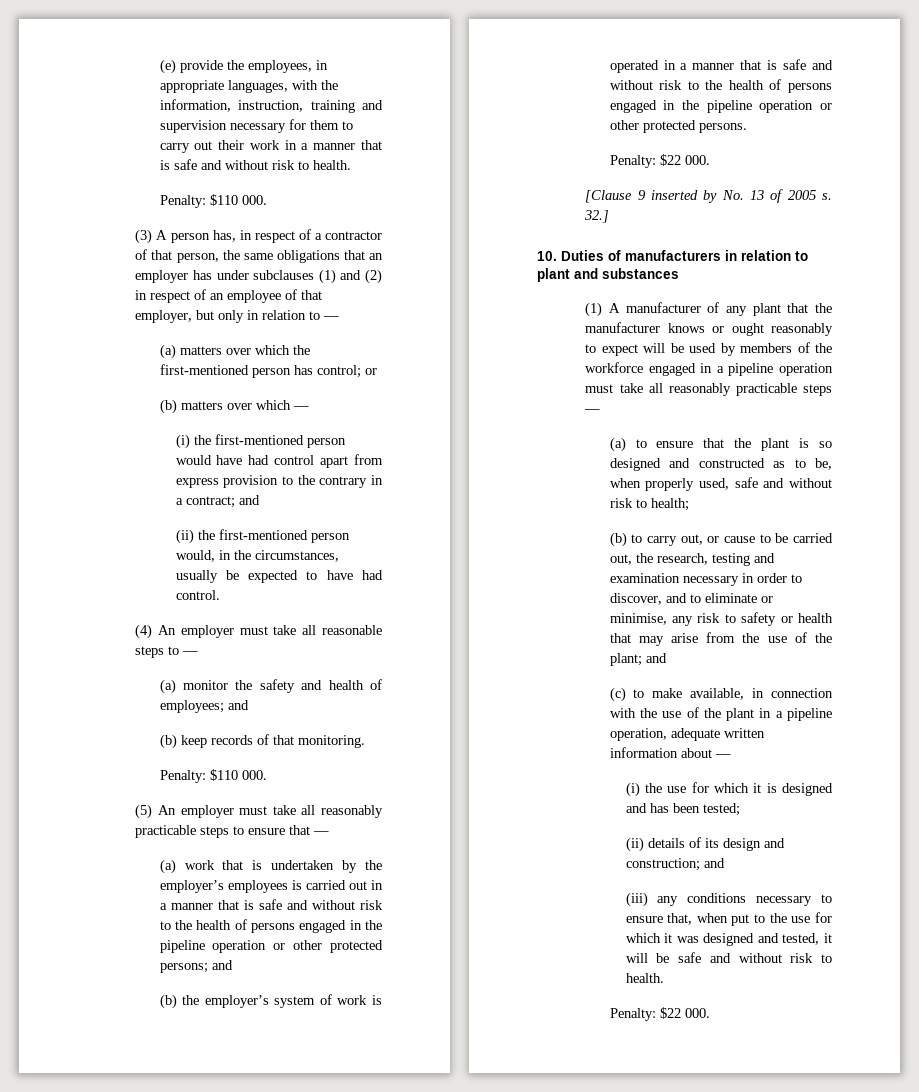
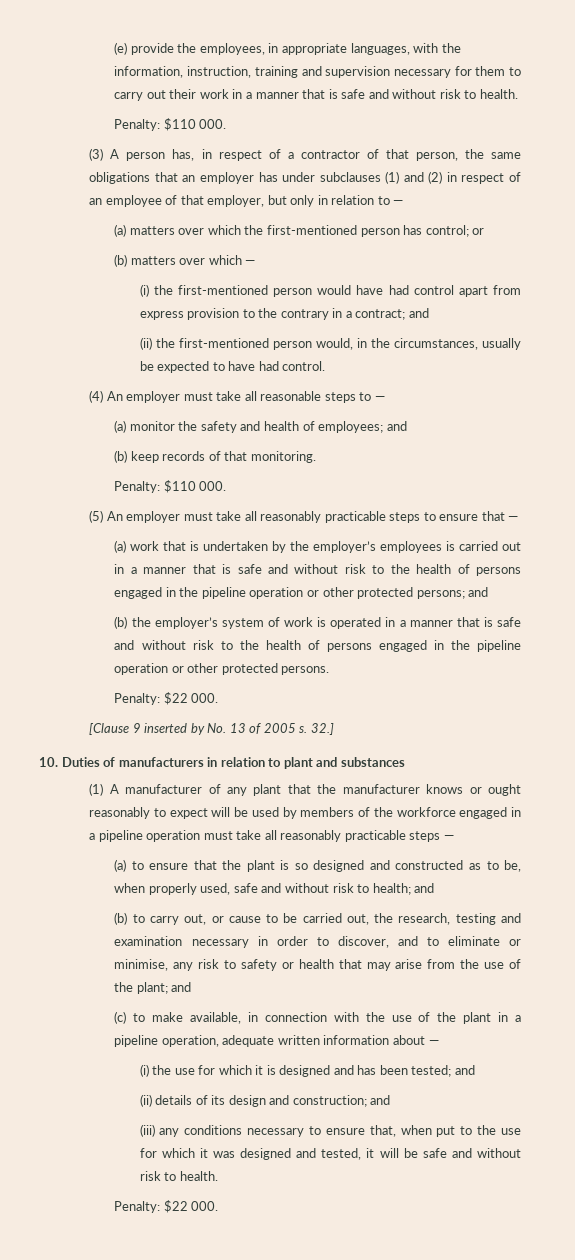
- (a) to ensure that the plant is so designed and constructed as to be, when properly used, safe and without risk to health;
+ (a) to ensure that the plant is so designed and constructed as to be, when properly used, safe and without risk to health; and
- (i) the use for which it is designed and has been tested;
+ (i) the use for which it is designed and has been tested; and

